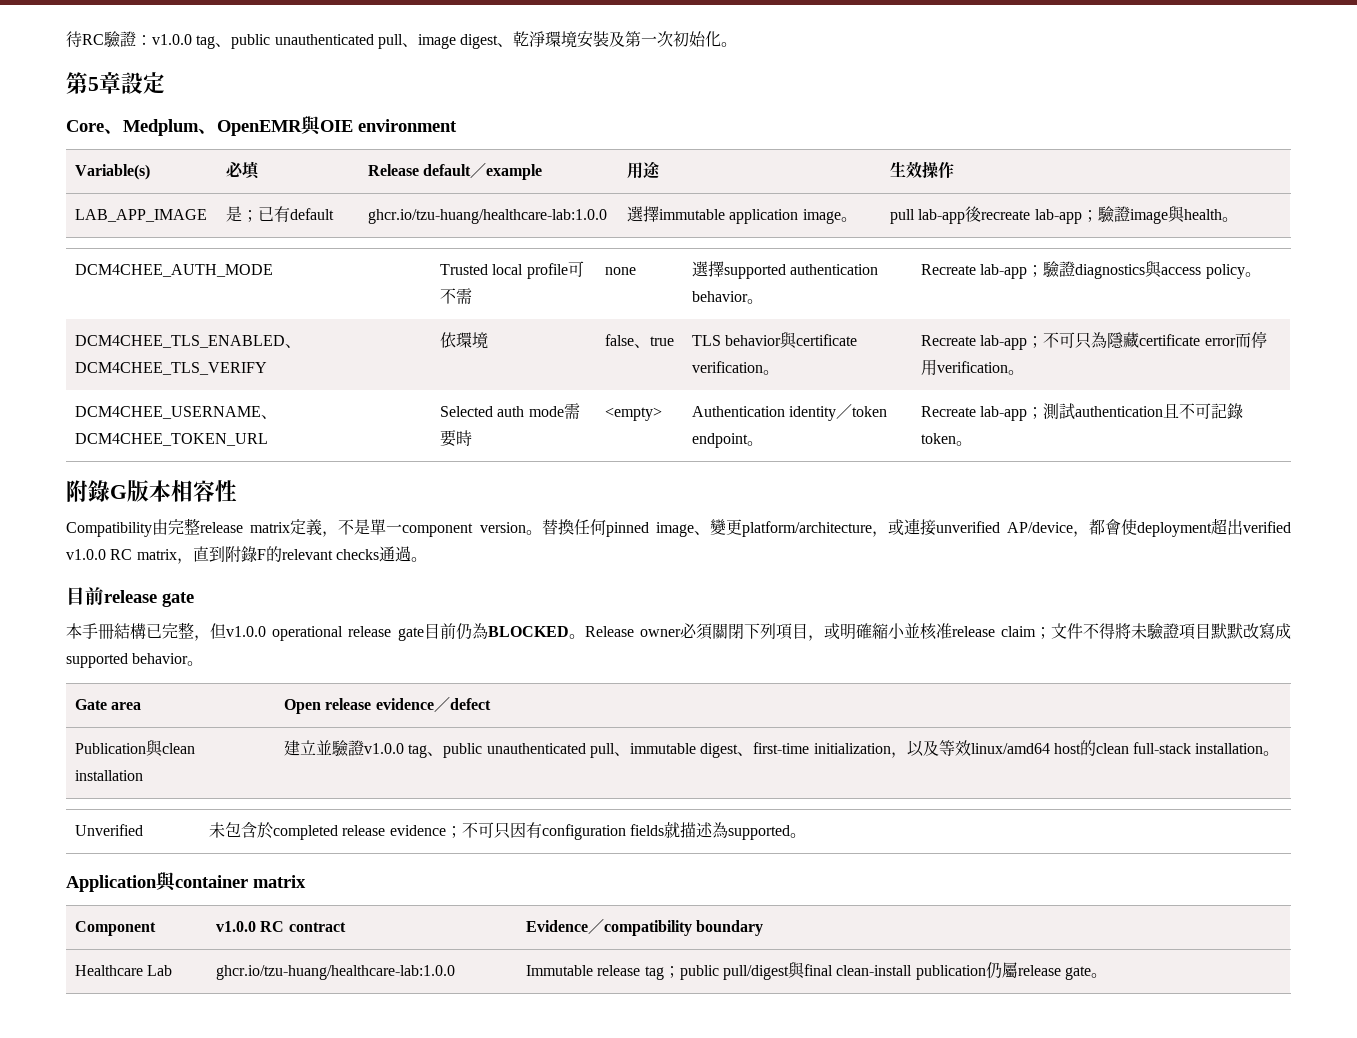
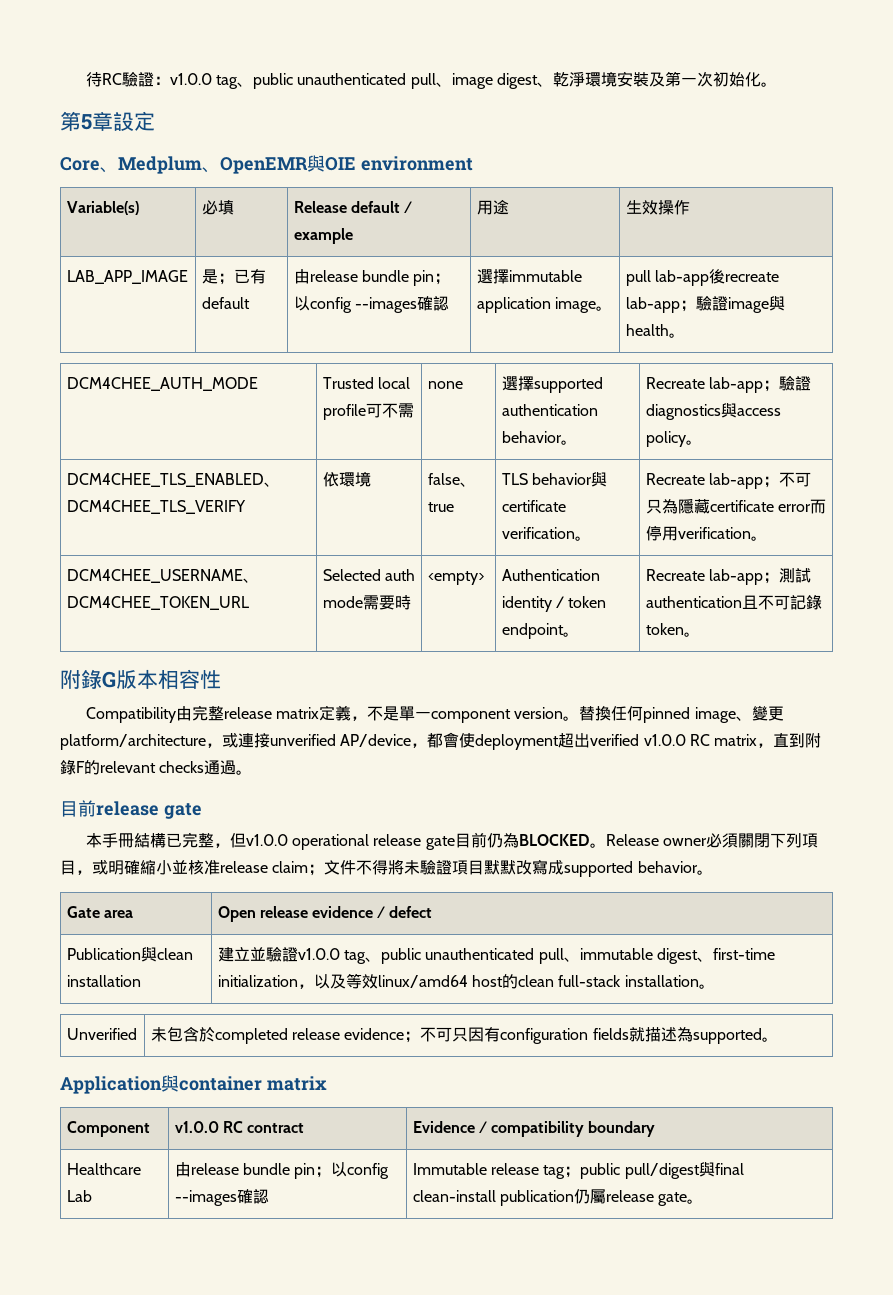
- LAB_APP_IMAGE | 是；已有default | ghcr.io/tzu-huang/healthcare-lab:1.0.0 | 選擇immutable application image。 | pull lab-app後recreate lab-app；驗證image與health。
+ LAB_APP_IMAGE | 是；已有default | 由release bundle pin；以config --images確認 | 選擇immutable application image。 | pull lab-app後recreate lab-app；驗證image與health。
- Healthcare Lab | ghcr.io/tzu-huang/healthcare-lab:1.0.0 | Immutable release tag；public pull/digest與final clean-install publication仍屬release gate。
+ Healthcare Lab | 由release bundle pin；以config --images確認 | Immutable release tag；public pull/digest與final clean-install publication仍屬release gate。

